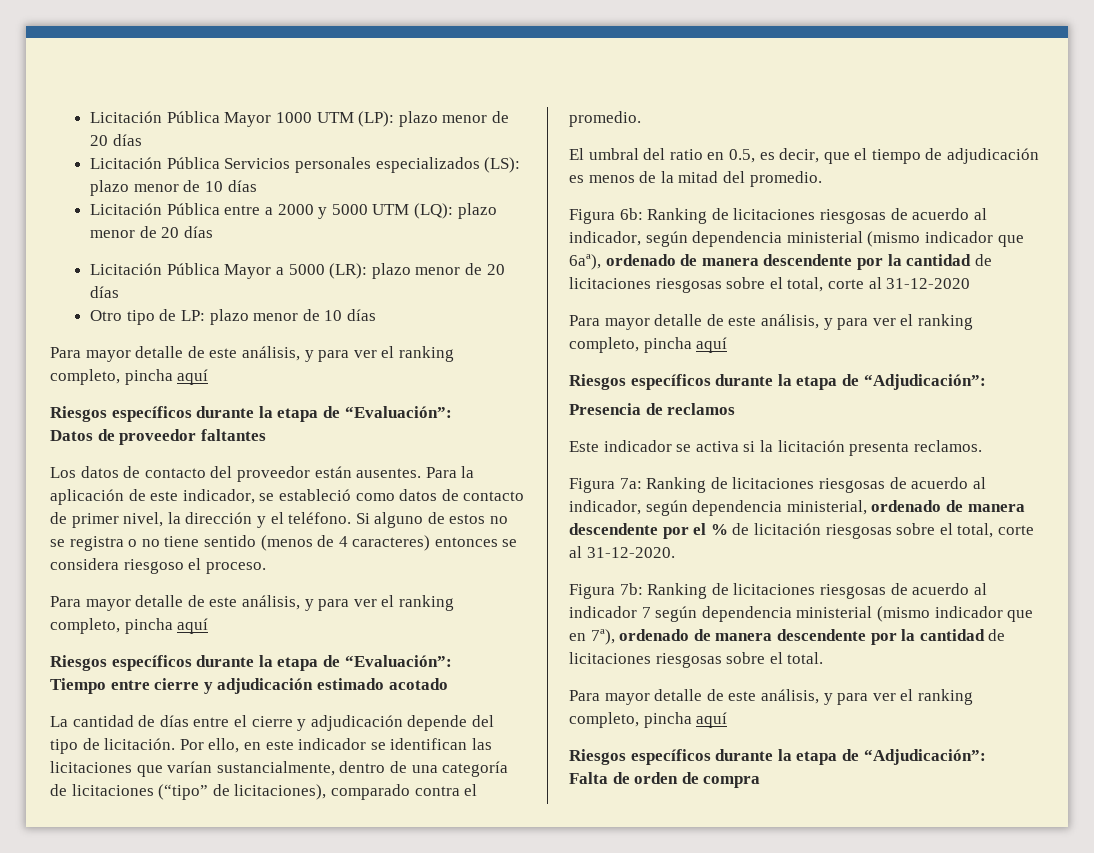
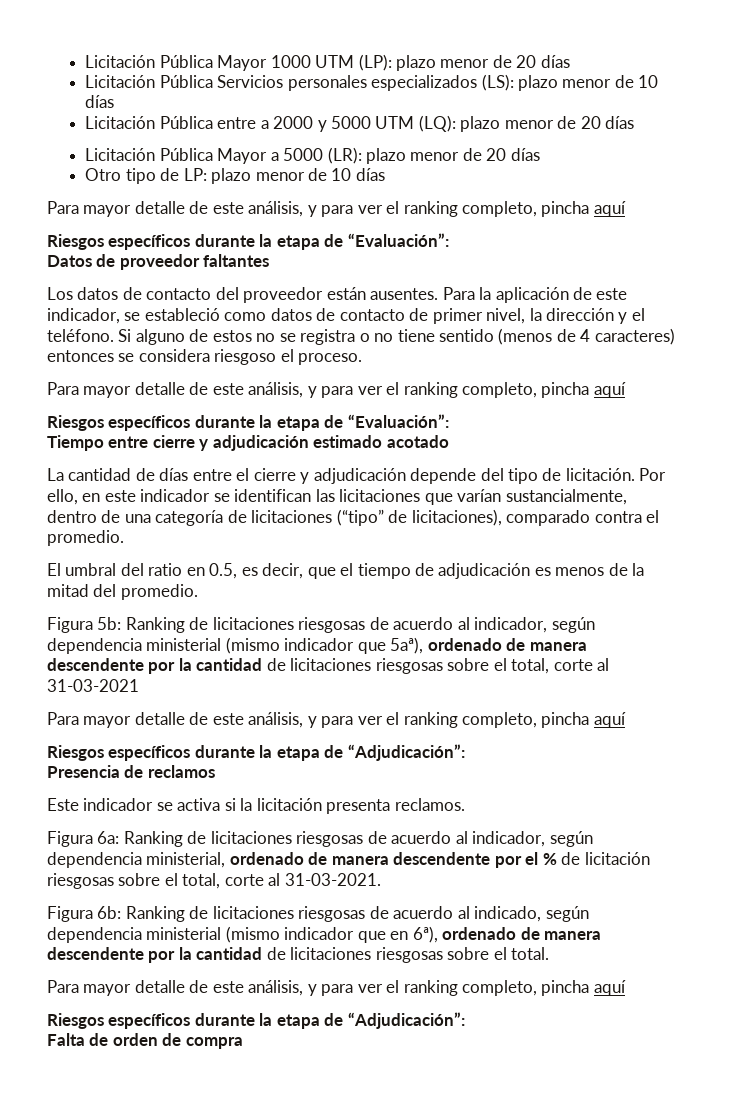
- Figura 6b: Ranking de licitaciones riesgosas de acuerdo al indicador, según dependencia ministerial (mismo indicador que 6aª), ordenado de manera descendente por la cantidad de licitaciones riesgosas sobre el total, corte al 31-12-2020
+ Figura 5b: Ranking de licitaciones riesgosas de acuerdo al indicador, según dependencia ministerial (mismo indicador que 5aª), ordenado de manera descendente por la cantidad de licitaciones riesgosas sobre el total, corte al 31-03-2021
- Figura 7a: Ranking de licitaciones riesgosas de acuerdo al indicador, según dependencia ministerial, ordenado de manera descendente por el % de licitación riesgosas sobre el total, corte al 31-12-2020.
- Figura 7b: Ranking de licitaciones riesgosas de acuerdo al indicador 7 según dependencia ministerial (mismo indicador que en 7ª), ordenado de manera descendente por la cantidad de licitaciones riesgosas sobre el total.
+ Figura 6a: Ranking de licitaciones riesgosas de acuerdo al indicador, según dependencia ministerial, ordenado de manera descendente por el % de licitación riesgosas sobre el total, corte al 31-03-2021.
+ Figura 6b: Ranking de licitaciones riesgosas de acuerdo al indicado, según dependencia ministerial (mismo indicador que en 6ª), ordenado de manera descendente por la cantidad de licitaciones riesgosas sobre el total.

